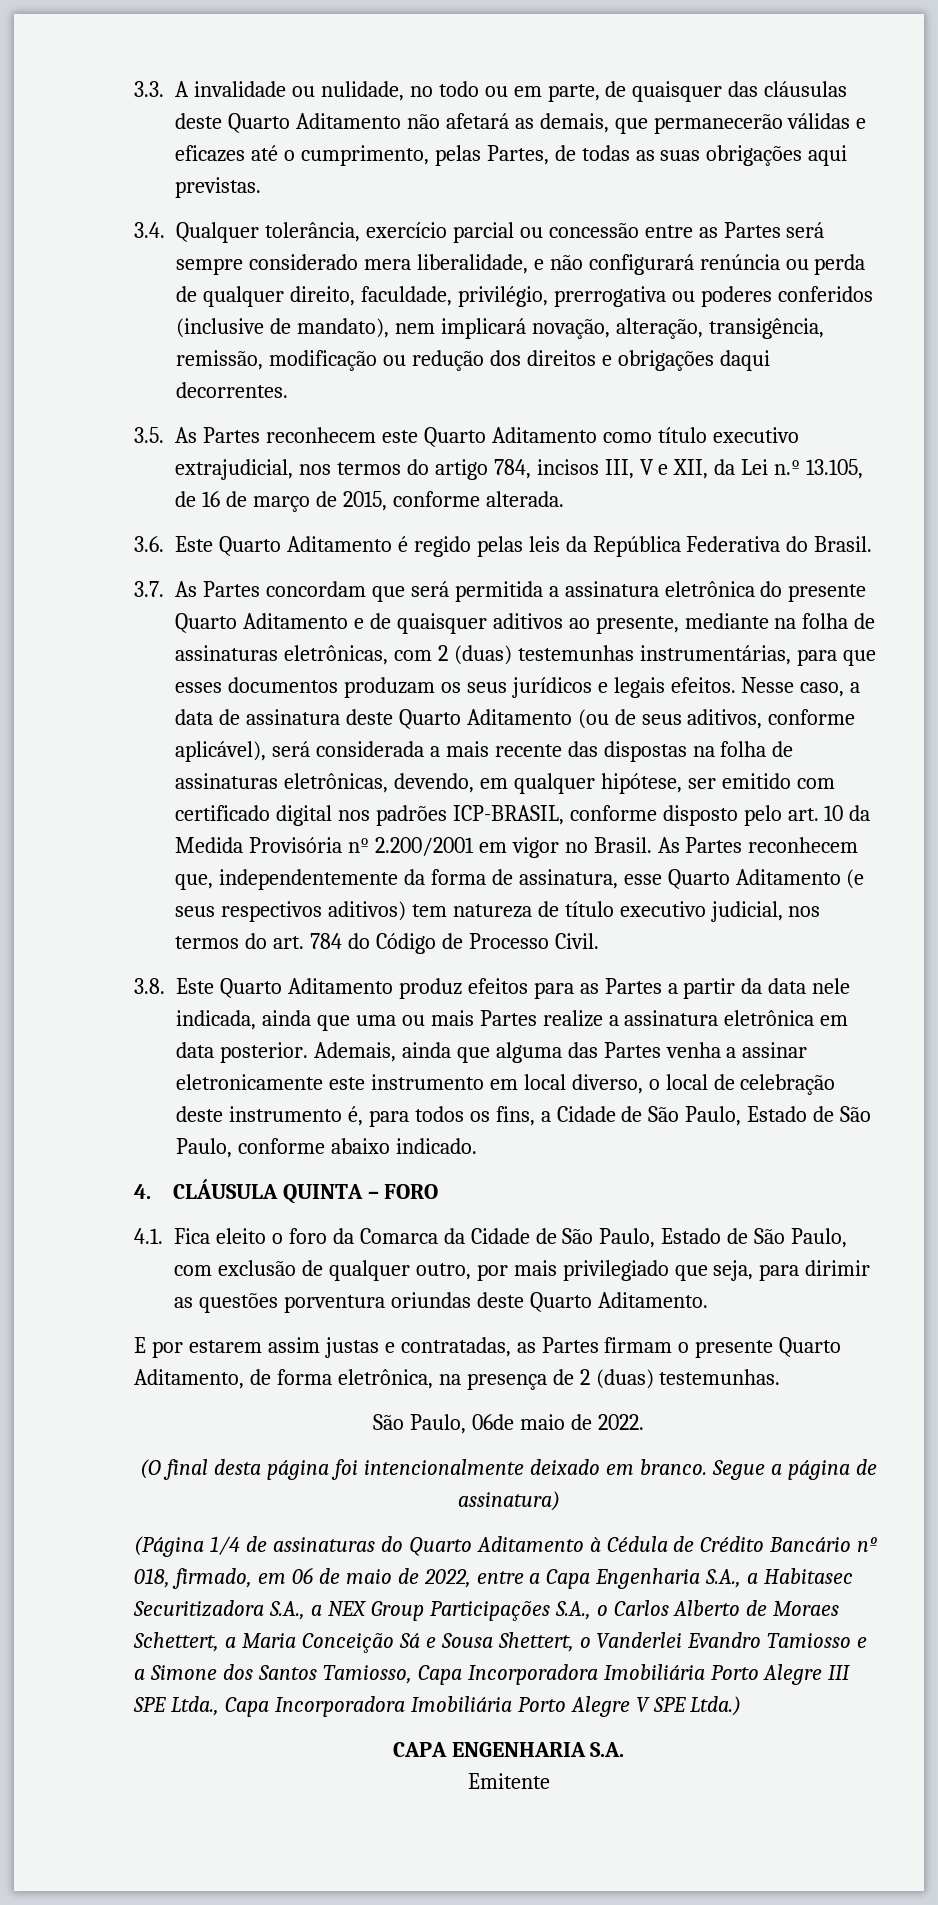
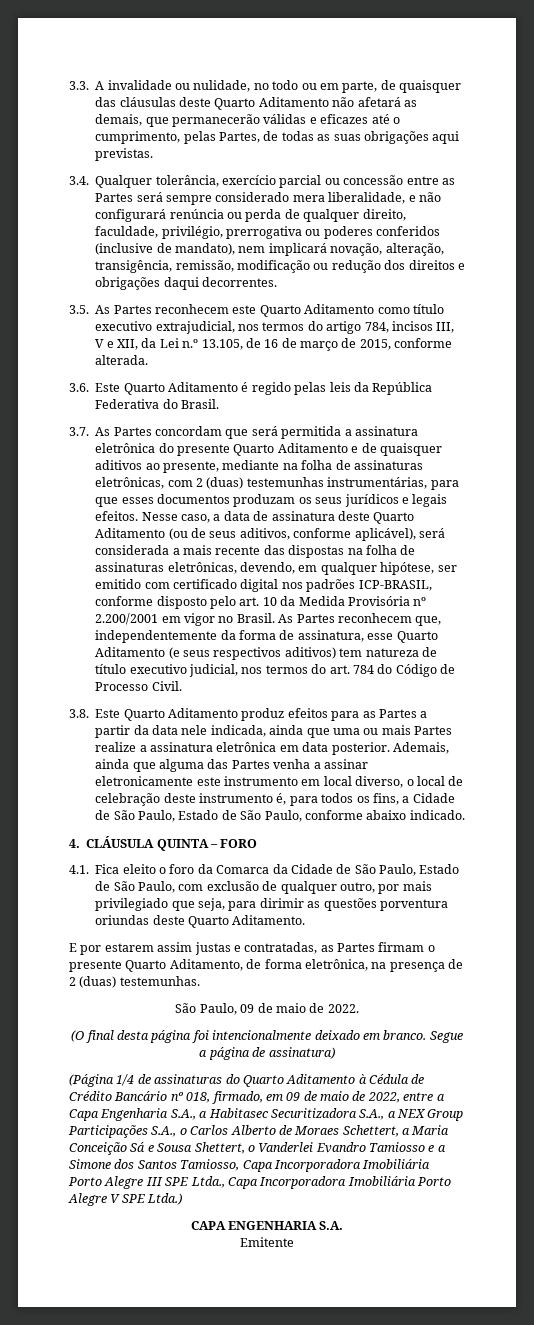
- São Paulo, 06de maio de 2022.
+ São Paulo, 09 de maio de 2022.
- (Página 1/4 de assinaturas do Quarto Aditamento à Cédula de Crédito Bancário nº 018, firmado, em 06 de maio de 2022, entre a Capa Engenharia S.A., a Habitasec Securitizadora S.A., a NEX Group Participações S.A., o Carlos Alberto de Moraes Schettert, a Maria Conceição Sá e Sousa Shettert, o Vanderlei Evandro Tamiosso e a Simone dos Santos Tamiosso, Capa Incorporadora Imobiliária Porto Alegre III SPE Ltda., Capa Incorporadora Imobiliária Porto Alegre V SPE Ltda.)
+ (Página 1/4 de assinaturas do Quarto Aditamento à Cédula de Crédito Bancário nº 018, firmado, em 09 de maio de 2022, entre a Capa Engenharia S.A., a Habitasec Securitizadora S.A., a NEX Group Participações S.A., o Carlos Alberto de Moraes Schettert, a Maria Conceição Sá e Sousa Shettert, o Vanderlei Evandro Tamiosso e a Simone dos Santos Tamiosso, Capa Incorporadora Imobiliária Porto Alegre III SPE Ltda., Capa Incorporadora Imobiliária Porto Alegre V SPE Ltda.)

